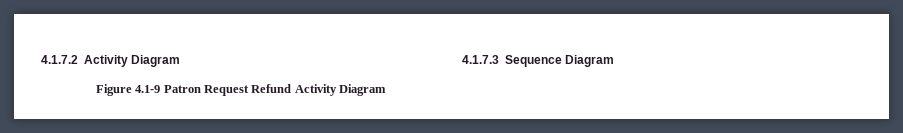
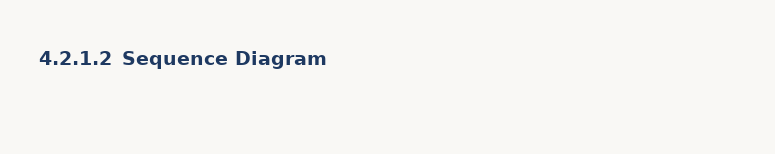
- 4.1.7.2 Activity Diagram
- Figure 4.1-9 Patron Request Refund Activity Diagram
- 4.1.7.3 Sequence Diagram
+ 4.2.1.2 Sequence Diagram

